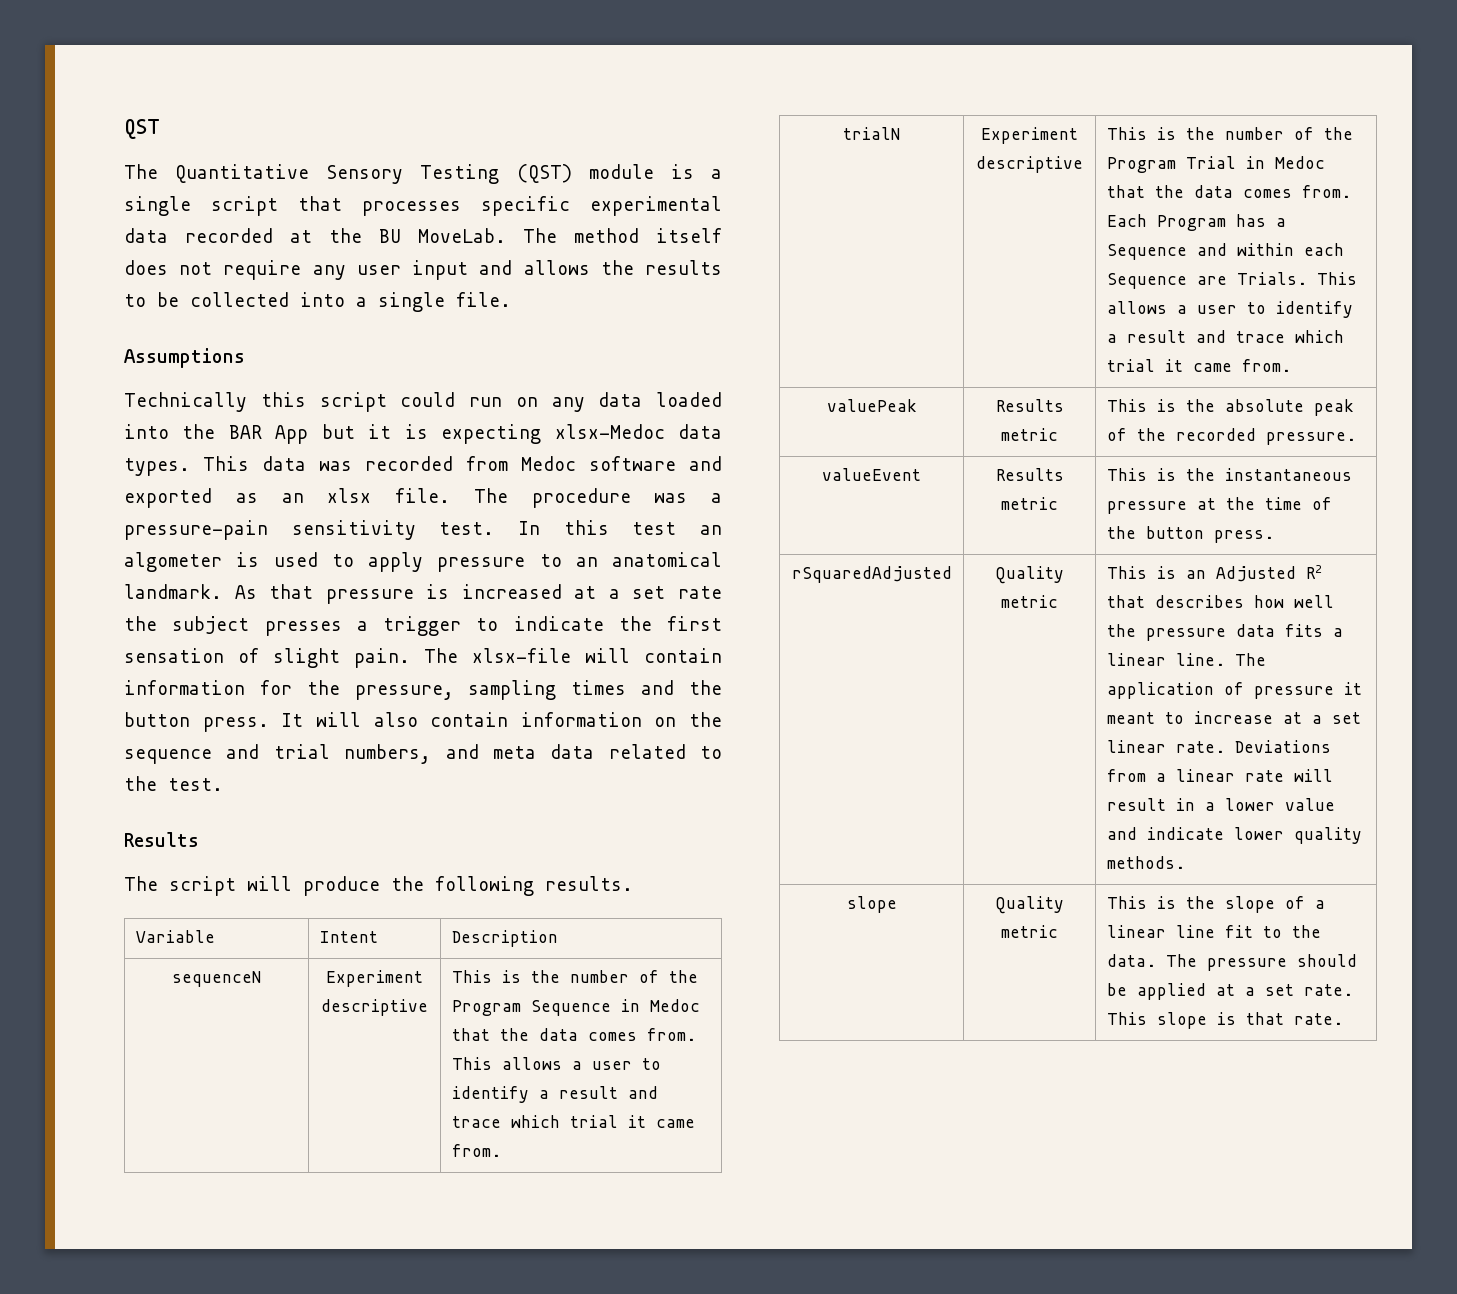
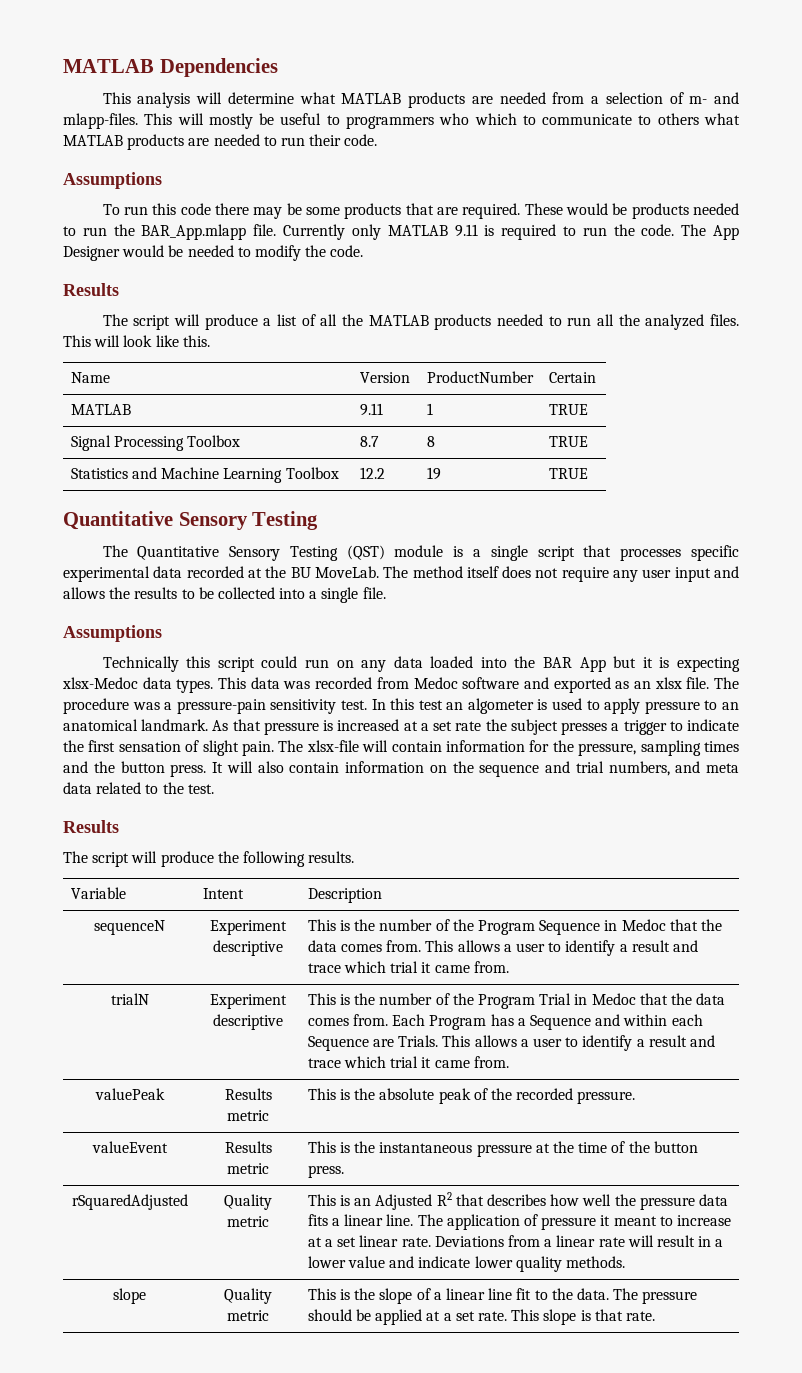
- QST
+ MATLAB Dependencies
+ This analysis will determine what MATLAB products are needed from a selection of m- and mlapp-files. This will mostly be useful to programmers who which to communicate to others what MATLAB products are needed to run their code.
+ Assumptions
+ To run this code there may be some products that are required. These would be products needed to run the BAR_App.mlapp file. Currently only MATLAB 9.11 is required to run the code. The App Designer would be needed to modify the code.
+ Results
+ The script will produce a list of all the MATLAB products needed to run all the analyzed files. This will look like this.
+ Name | Version | ProductNumber | Certain
+ MATLAB | 9.11 | 1 | TRUE
+ Signal Processing Toolbox | 8.7 | 8 | TRUE
+ Statistics and Machine Learning Toolbox | 12.2 | 19 | TRUE
+ Quantitative Sensory Testing

